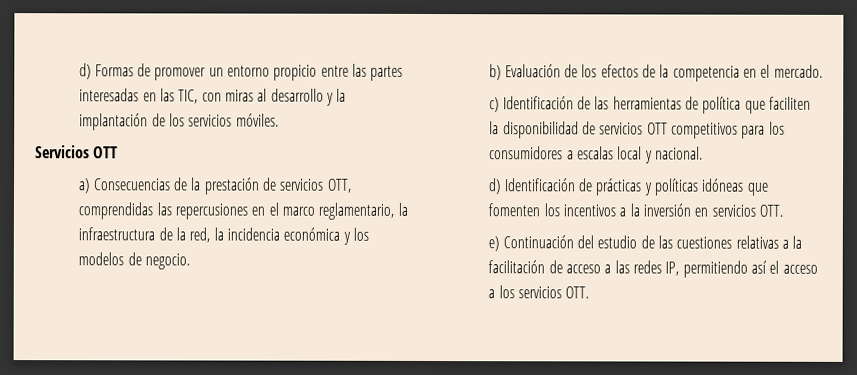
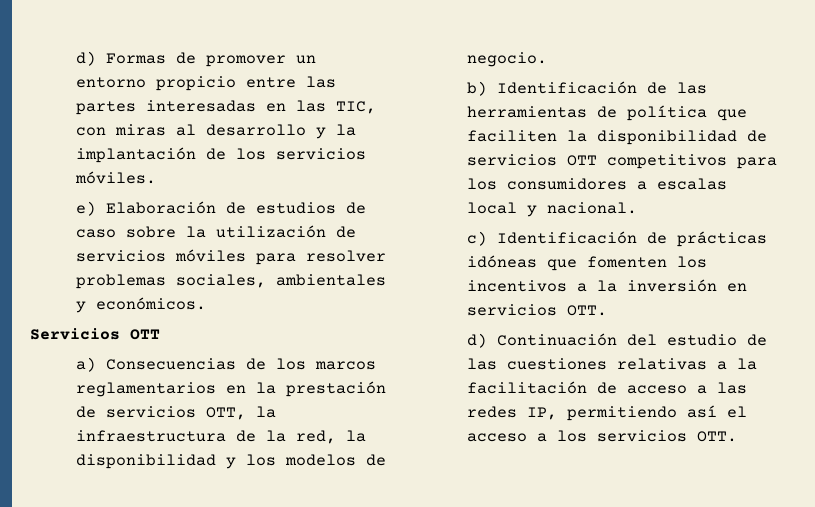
+ e) Elaboración de estudios de caso sobre la utilización de servicios móviles para resolver problemas sociales, ambientales y económicos.
- a) Consecuencias de la prestación de servicios OTT, comprendidas las repercusiones en el marco reglamentario, la infraestructura de la red, la incidencia económica y los modelos de negocio.
+ a) Consecuencias de los marcos reglamentarios en la prestación de servicios OTT, la infraestructura de la red, la disponibilidad y los modelos de negocio.
- b) Evaluación de los efectos de la competencia en el mercado.
- c) Identificación de las herramientas de política que faciliten la disponibilidad de servicios OTT competitivos para los consumidores a escalas local y nacional.
+ b) Identificación de las herramientas de política que faciliten la disponibilidad de servicios OTT competitivos para los consumidores a escalas local y nacional.
- d) Identificación de prácticas y políticas idóneas que fomenten los incentivos a la inversión en servicios OTT.
+ c) Identificación de prácticas idóneas que fomenten los incentivos a la inversión en servicios OTT.
- e) Continuación del estudio de las cuestiones relativas a la facilitación de acceso a las redes IP, permitiendo así el acceso a los servicios OTT.
+ d) Continuación del estudio de las cuestiones relativas a la facilitación de acceso a las redes IP, permitiendo así el acceso a los servicios OTT.

